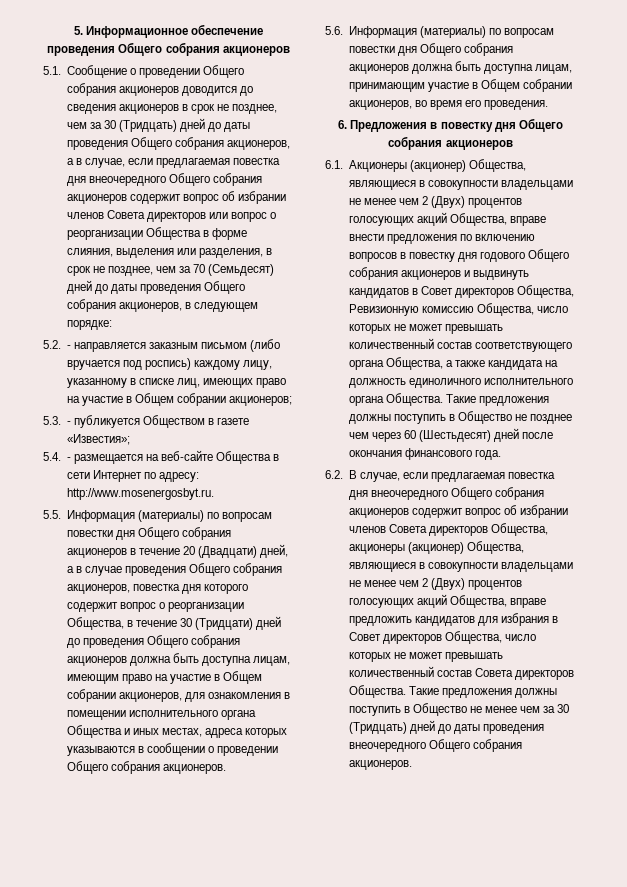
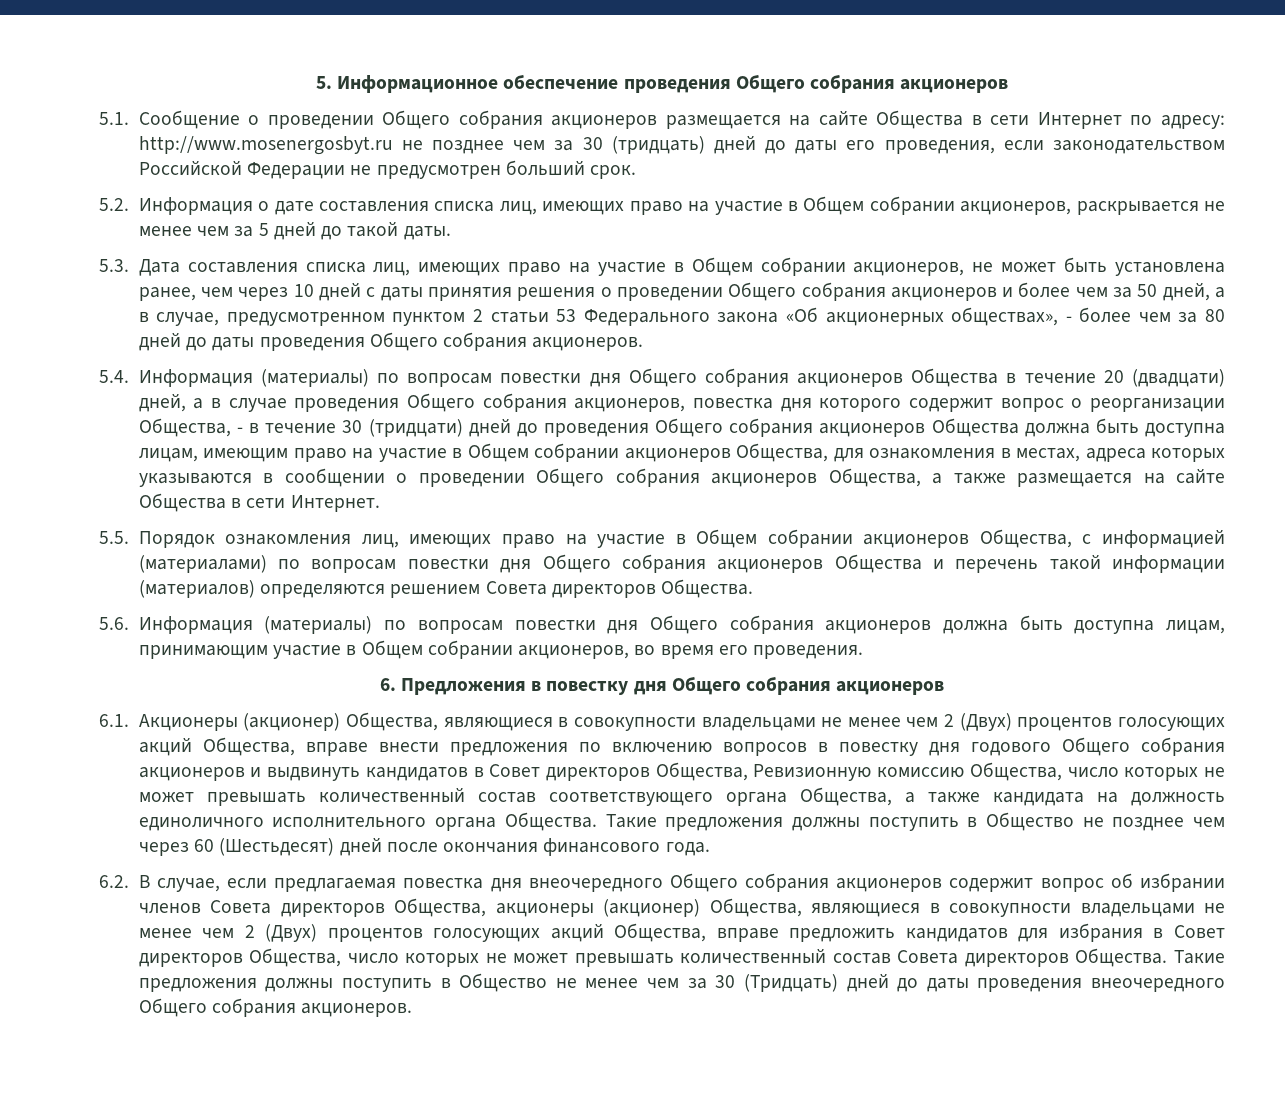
- 5.1. Сообщение о проведении Общего собрания акционеров доводится до сведения акционеров в срок не позднее, чем за 30 (Тридцать) дней до даты проведения Общего собрания акционеров, а в случае, если предлагаемая повестка дня внеочередного Общего собрания акционеров содержит вопрос об избрании членов Совета директоров или вопрос о реорганизации Общества в форме слияния, выделения или разделения, в срок не позднее, чем за 70 (Семьдесят) дней до даты проведения Общего собрания акционеров, в следующем порядке:
- 5.2. - направляется заказным письмом (либо вручается под роспись) каждому лицу, указанному в списке лиц, имеющих право на участие в Общем собрании акционеров;
- 5.3. - публикуется Обществом в газете «Известия»;
- 5.4. - размещается на веб-сайте Общества в сети Интернет по адресу: http://www.mosenergosbyt.ru.
- 5.5. Информация (материалы) по вопросам повестки дня Общего собрания акционеров в течение 20 (Двадцати) дней, а в случае проведения Общего собрания акционеров, повестка дня которого содержит вопрос о реорганизации Общества, в течение 30 (Тридцати) дней до проведения Общего собрания акционеров должна быть доступна лицам, имеющим право на участие в Общем собрании акционеров, для ознакомления в помещении исполнительного органа Общества и иных местах, адреса которых указываются в сообщении о проведении Общего собрания акционеров.
+ 5.1. Сообщение о проведении Общего собрания акционеров размещается на сайте Общества в сети Интернет по адресу: http://www.mosenergosbyt.ru не позднее чем за 30 (тридцать) дней до даты его проведения, если законодательством Российской Федерации не предусмотрен больший срок.
+ 5.2. Информация о дате составления списка лиц, имеющих право на участие в Общем собрании акционеров, раскрывается не менее чем за 5 дней до такой даты.
+ 5.3. Дата составления списка лиц, имеющих право на участие в Общем собрании акционеров, не может быть установлена ранее, чем через 10 дней с даты принятия решения о проведении Общего собрания акционеров и более чем за 50 дней, а в случае, предусмотренном пунктом 2 статьи 53 Федерального закона «Об акционерных обществах», - более чем за 80 дней до даты проведения Общего собрания акционеров.
+ 5.4. Информация (материалы) по вопросам повестки дня Общего собрания акционеров Общества в течение 20 (двадцати) дней, а в случае проведения Общего собрания акционеров, повестка дня которого содержит вопрос о реорганизации Общества, - в течение 30 (тридцати) дней до проведения Общего собрания акционеров Общества должна быть доступна лицам, имеющим право на участие в Общем собрании акционеров Общества, для ознакомления в местах, адреса которых указываются в сообщении о проведении Общего собрания акционеров Общества, а также размещается на сайте Общества в сети Интернет.
+ 5.5. Порядок ознакомления лиц, имеющих право на участие в Общем собрании акционеров Общества, с информацией (материалами) по вопросам повестки дня Общего собрания акционеров Общества и перечень такой информации (материалов) определяются решением Совета директоров Общества.

